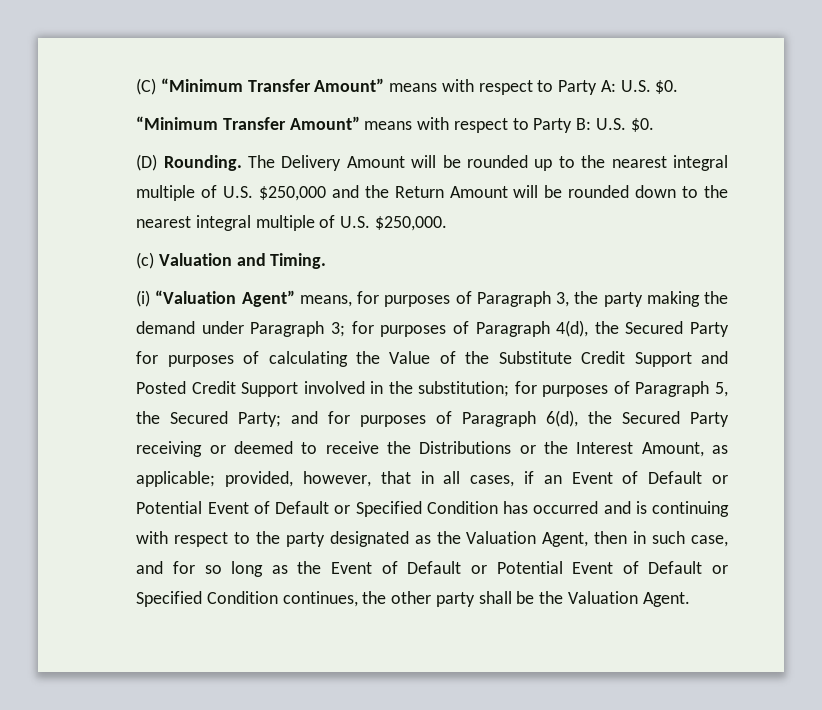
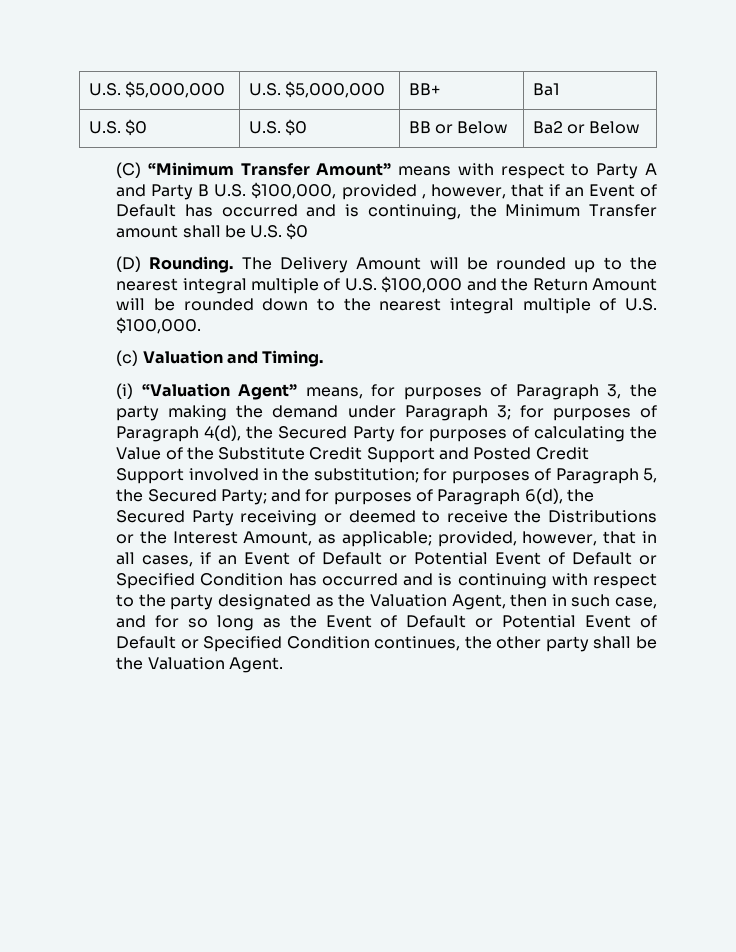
+ U.S. $5,000,000 | U.S. $5,000,000 | BB+ | Ba1
+ U.S. $0 | U.S. $0 | BB or Below | Ba2 or Below
- (C) “Minimum Transfer Amount” means with respect to Party A: U.S. $0.
- “Minimum Transfer Amount” means with respect to Party B: U.S. $0.
+ (C) “Minimum Transfer Amount” means with respect to Party A and Party B U.S. $100,000, provided , however, that if an Event of Default has occurred and is continuing, the Minimum Transfer amount shall be U.S. $0
- The Delivery Amount will be rounded up to the nearest integral multiple of U.S. $250,000 and the Return Amount will be rounded down to the nearest integral multiple of U.S. $250,000.
+ The Delivery Amount will be rounded up to the nearest integral multiple of U.S. $100,000 and the Return Amount will be rounded down to the nearest integral multiple of U.S. $100,000.

